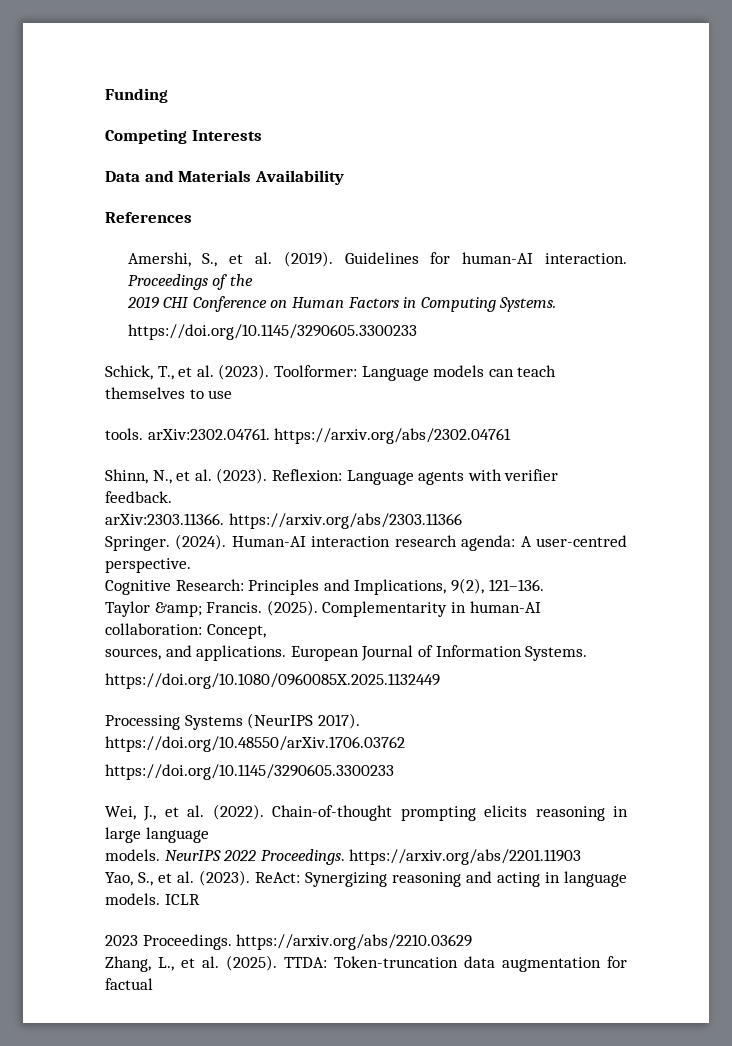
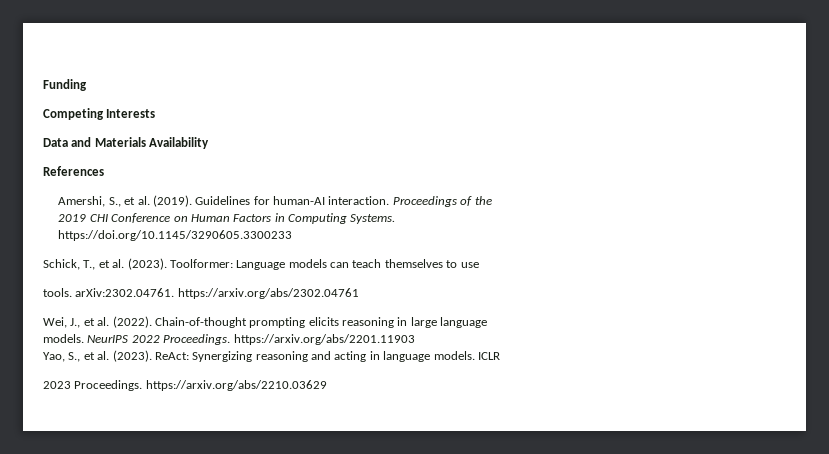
- Shinn, N., et al. (2023). Reflexion: Language agents with verifier feedback.
- arXiv:2303.11366. https://arxiv.org/abs/2303.11366
- Springer. (2024). Human-AI interaction research agenda: A user-centred perspective.
- Cognitive Research: Principles and Implications, 9(2), 121–136.
- Taylor &amp; Francis. (2025). Complementarity in human-AI collaboration: Concept,
- sources, and applications. European Journal of Information Systems.
- https://doi.org/10.1080/0960085X.2025.1132449
- Processing Systems (NeurIPS 2017). https://doi.org/10.48550/arXiv.1706.03762
- https://doi.org/10.1145/3290605.3300233
- Zhang, L., et al. (2025). TTDA: Token-truncation data augmentation for factual

